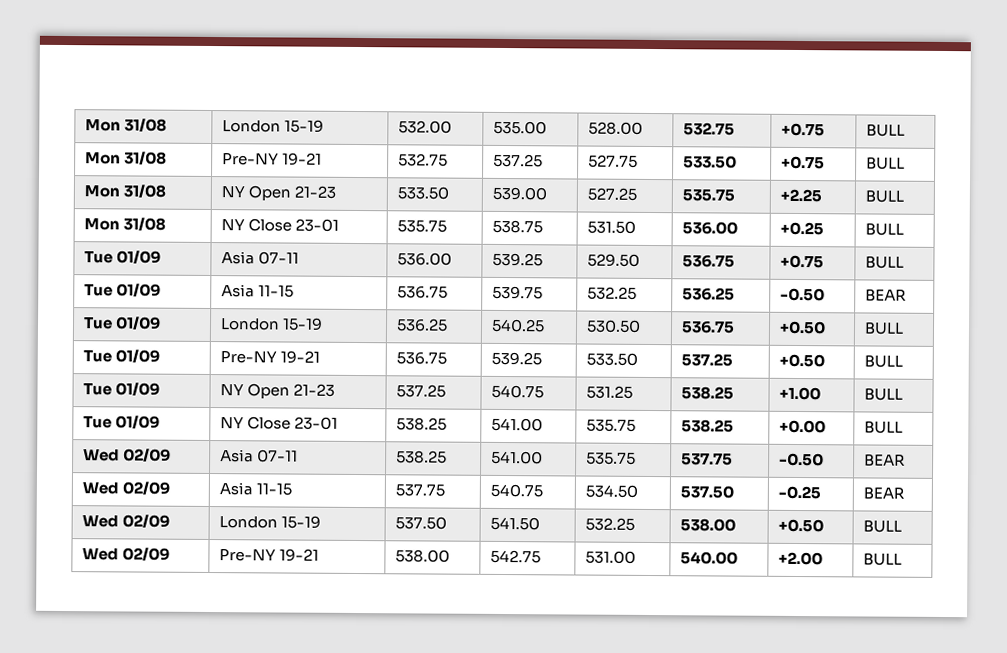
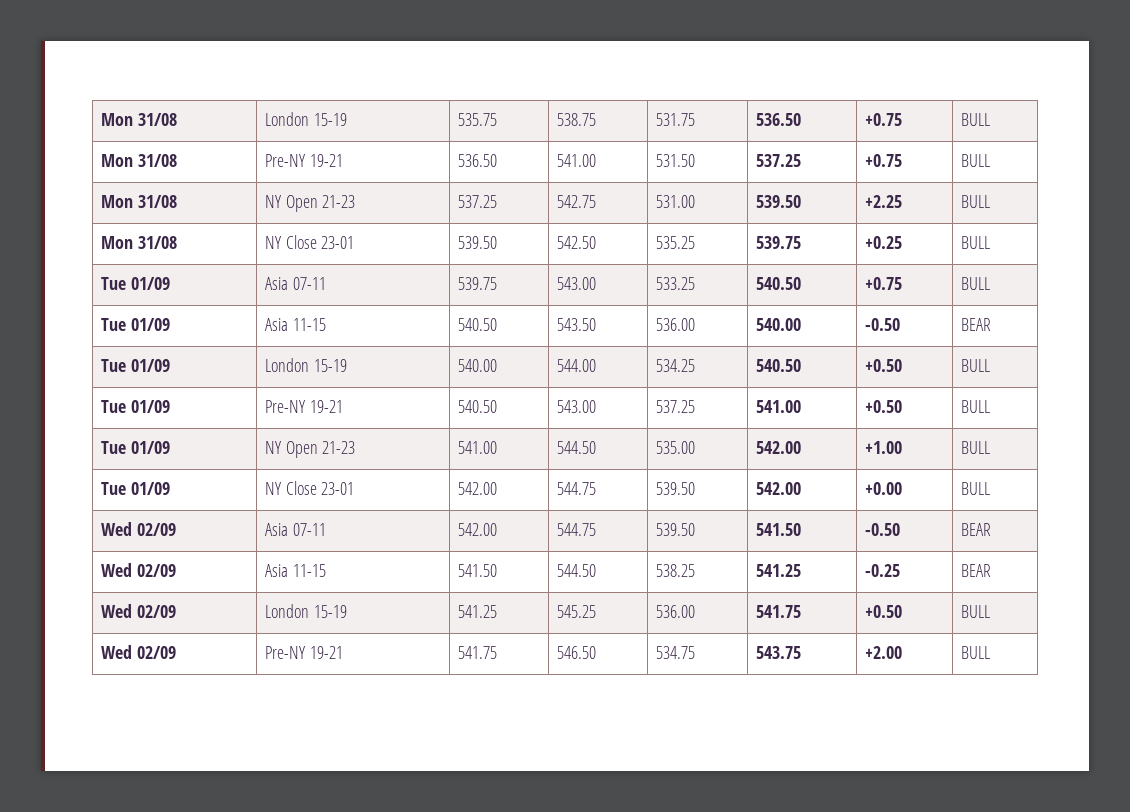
- Mon 31/08 | London 15-19 | 532.00 | 535.00 | 528.00 | 532.75 | +0.75 | BULL
+ Mon 31/08 | London 15-19 | 535.75 | 538.75 | 531.75 | 536.50 | +0.75 | BULL
- Mon 31/08 | Pre-NY 19-21 | 532.75 | 537.25 | 527.75 | 533.50 | +0.75 | BULL
+ Mon 31/08 | Pre-NY 19-21 | 536.50 | 541.00 | 531.50 | 537.25 | +0.75 | BULL
- Mon 31/08 | NY Open 21-23 | 533.50 | 539.00 | 527.25 | 535.75 | +2.25 | BULL
+ Mon 31/08 | NY Open 21-23 | 537.25 | 542.75 | 531.00 | 539.50 | +2.25 | BULL
- Mon 31/08 | NY Close 23-01 | 535.75 | 538.75 | 531.50 | 536.00 | +0.25 | BULL
+ Mon 31/08 | NY Close 23-01 | 539.50 | 542.50 | 535.25 | 539.75 | +0.25 | BULL
- Tue 01/09 | Asia 07-11 | 536.00 | 539.25 | 529.50 | 536.75 | +0.75 | BULL
+ Tue 01/09 | Asia 07-11 | 539.75 | 543.00 | 533.25 | 540.50 | +0.75 | BULL
- Tue 01/09 | Asia 11-15 | 536.75 | 539.75 | 532.25 | 536.25 | -0.50 | BEAR
+ Tue 01/09 | Asia 11-15 | 540.50 | 543.50 | 536.00 | 540.00 | -0.50 | BEAR
- Tue 01/09 | London 15-19 | 536.25 | 540.25 | 530.50 | 536.75 | +0.50 | BULL
+ Tue 01/09 | London 15-19 | 540.00 | 544.00 | 534.25 | 540.50 | +0.50 | BULL
- Tue 01/09 | Pre-NY 19-21 | 536.75 | 539.25 | 533.50 | 537.25 | +0.50 | BULL
+ Tue 01/09 | Pre-NY 19-21 | 540.50 | 543.00 | 537.25 | 541.00 | +0.50 | BULL
- Tue 01/09 | NY Open 21-23 | 537.25 | 540.75 | 531.25 | 538.25 | +1.00 | BULL
+ Tue 01/09 | NY Open 21-23 | 541.00 | 544.50 | 535.00 | 542.00 | +1.00 | BULL
- Tue 01/09 | NY Close 23-01 | 538.25 | 541.00 | 535.75 | 538.25 | +0.00 | BULL
+ Tue 01/09 | NY Close 23-01 | 542.00 | 544.75 | 539.50 | 542.00 | +0.00 | BULL
- Wed 02/09 | Asia 07-11 | 538.25 | 541.00 | 535.75 | 537.75 | -0.50 | BEAR
+ Wed 02/09 | Asia 07-11 | 542.00 | 544.75 | 539.50 | 541.50 | -0.50 | BEAR
- Wed 02/09 | Asia 11-15 | 537.75 | 540.75 | 534.50 | 537.50 | -0.25 | BEAR
+ Wed 02/09 | Asia 11-15 | 541.50 | 544.50 | 538.25 | 541.25 | -0.25 | BEAR
- Wed 02/09 | London 15-19 | 537.50 | 541.50 | 532.25 | 538.00 | +0.50 | BULL
+ Wed 02/09 | London 15-19 | 541.25 | 545.25 | 536.00 | 541.75 | +0.50 | BULL
- Wed 02/09 | Pre-NY 19-21 | 538.00 | 542.75 | 531.00 | 540.00 | +2.00 | BULL
+ Wed 02/09 | Pre-NY 19-21 | 541.75 | 546.50 | 534.75 | 543.75 | +2.00 | BULL

